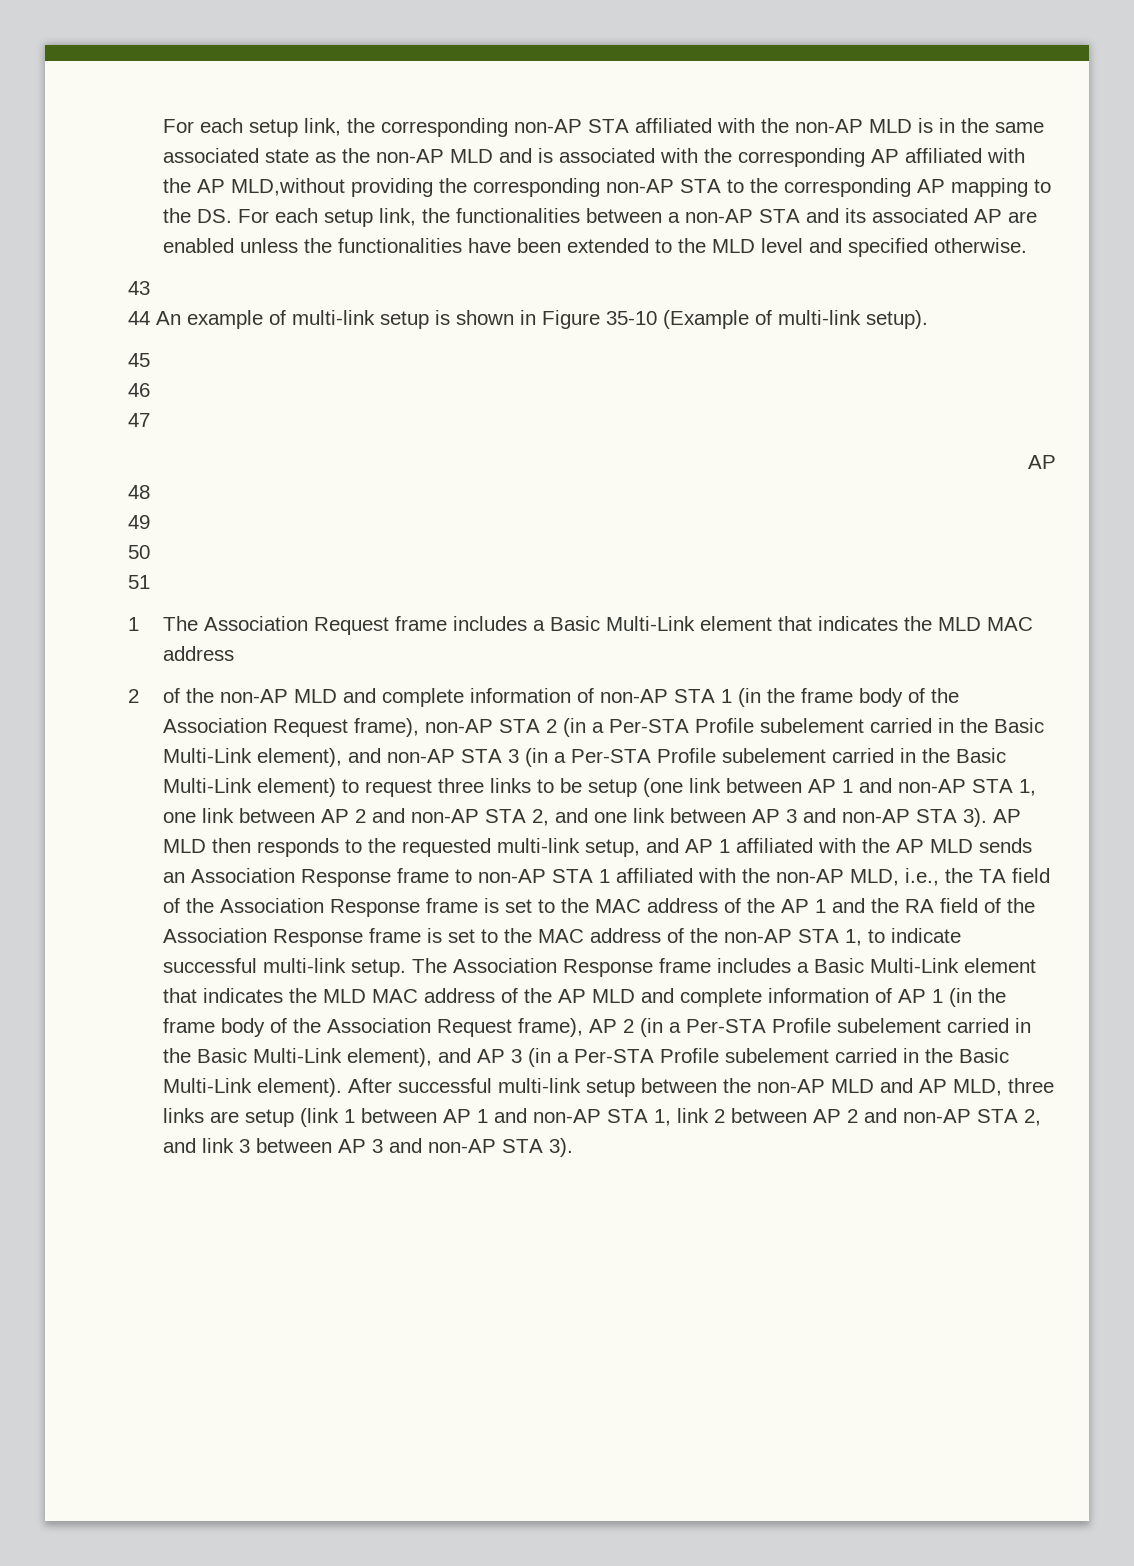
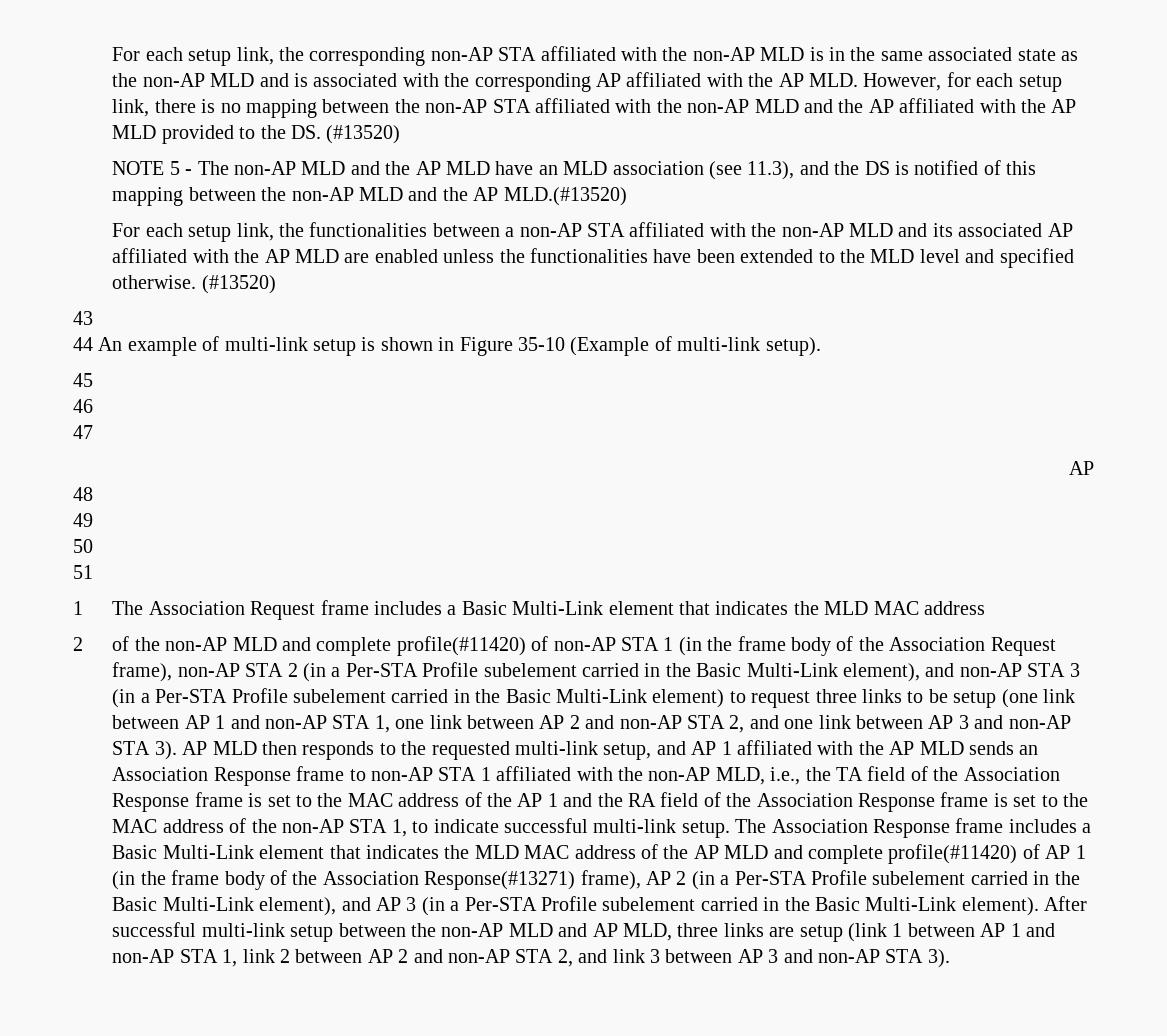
- For each setup link, the corresponding non-AP STA affiliated with the non-AP MLD is in the same associated state as the non-AP MLD and is associated with the corresponding AP affiliated with the AP MLD,without providing the corresponding non-AP STA to the corresponding AP mapping to the DS. For each setup link, the functionalities between a non-AP STA and its associated AP are enabled unless the functionalities have been extended to the MLD level and specified otherwise.
+ For each setup link, the corresponding non-AP STA affiliated with the non-AP MLD is in the same associated state as the non-AP MLD and is associated with the corresponding AP affiliated with the AP MLD. However, for each setup link, there is no mapping between the non-AP STA affiliated with the non-AP MLD and the AP affiliated with the AP MLD provided to the DS. (#13520)
+ NOTE 5 - The non-AP MLD and the AP MLD have an MLD association (see 11.3), and the DS is notified of this mapping between the non-AP MLD and the AP MLD.(#13520)
+ For each setup link, the functionalities between a non-AP STA affiliated with the non-AP MLD and its associated AP affiliated with the AP MLD are enabled unless the functionalities have been extended to the MLD level and specified otherwise. (#13520)
- 2 of the non-AP MLD and complete information of non-AP STA 1 (in the frame body of the Association Request frame), non-AP STA 2 (in a Per-STA Profile subelement carried in the Basic Multi-Link element), and non-AP STA 3 (in a Per-STA Profile subelement carried in the Basic Multi-Link element) to request three links to be setup (one link between AP 1 and non-AP STA 1, one link between AP 2 and non-AP STA 2, and one link between AP 3 and non-AP STA 3).
+ 2 of the non-AP MLD and complete profile(#11420) of non-AP STA 1 (in the frame body of the Association Request frame), non-AP STA 2 (in a Per-STA Profile subelement carried in the Basic Multi-Link element), and non-AP STA 3 (in a Per-STA Profile subelement carried in the Basic Multi-Link element) to request three links to be setup (one link between AP 1 and non-AP STA 1, one link between AP 2 and non-AP STA 2, and one link between AP 3 and non-AP STA 3).
- The Association Response frame includes a Basic Multi-Link element that indicates the MLD MAC address of the AP MLD and complete information of AP 1 (in the frame body of the Association Request frame), AP 2 (in a Per-STA Profile subelement carried in the Basic Multi-Link element), and AP 3 (in a Per-STA Profile subelement carried in the Basic Multi-Link element).
+ The Association Response frame includes a Basic Multi-Link element that indicates the MLD MAC address of the AP MLD and complete profile(#11420) of AP 1 (in the frame body of the Association Response(#13271) frame), AP 2 (in a Per-STA Profile subelement carried in the Basic Multi-Link element), and AP 3 (in a Per-STA Profile subelement carried in the Basic Multi-Link element).

